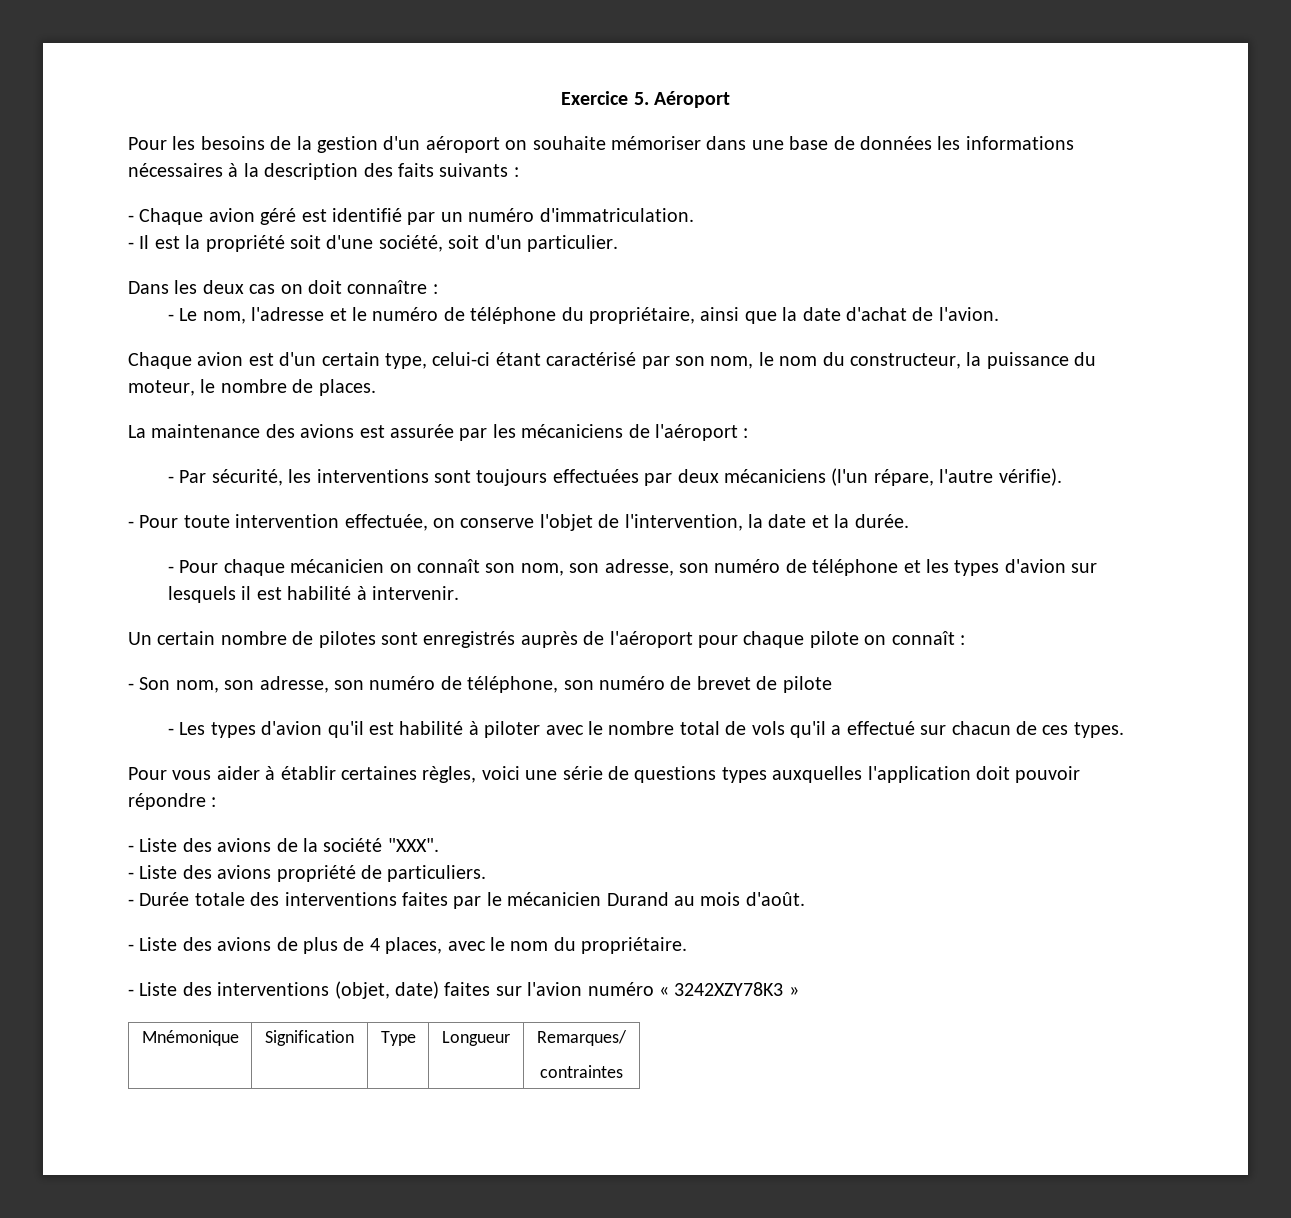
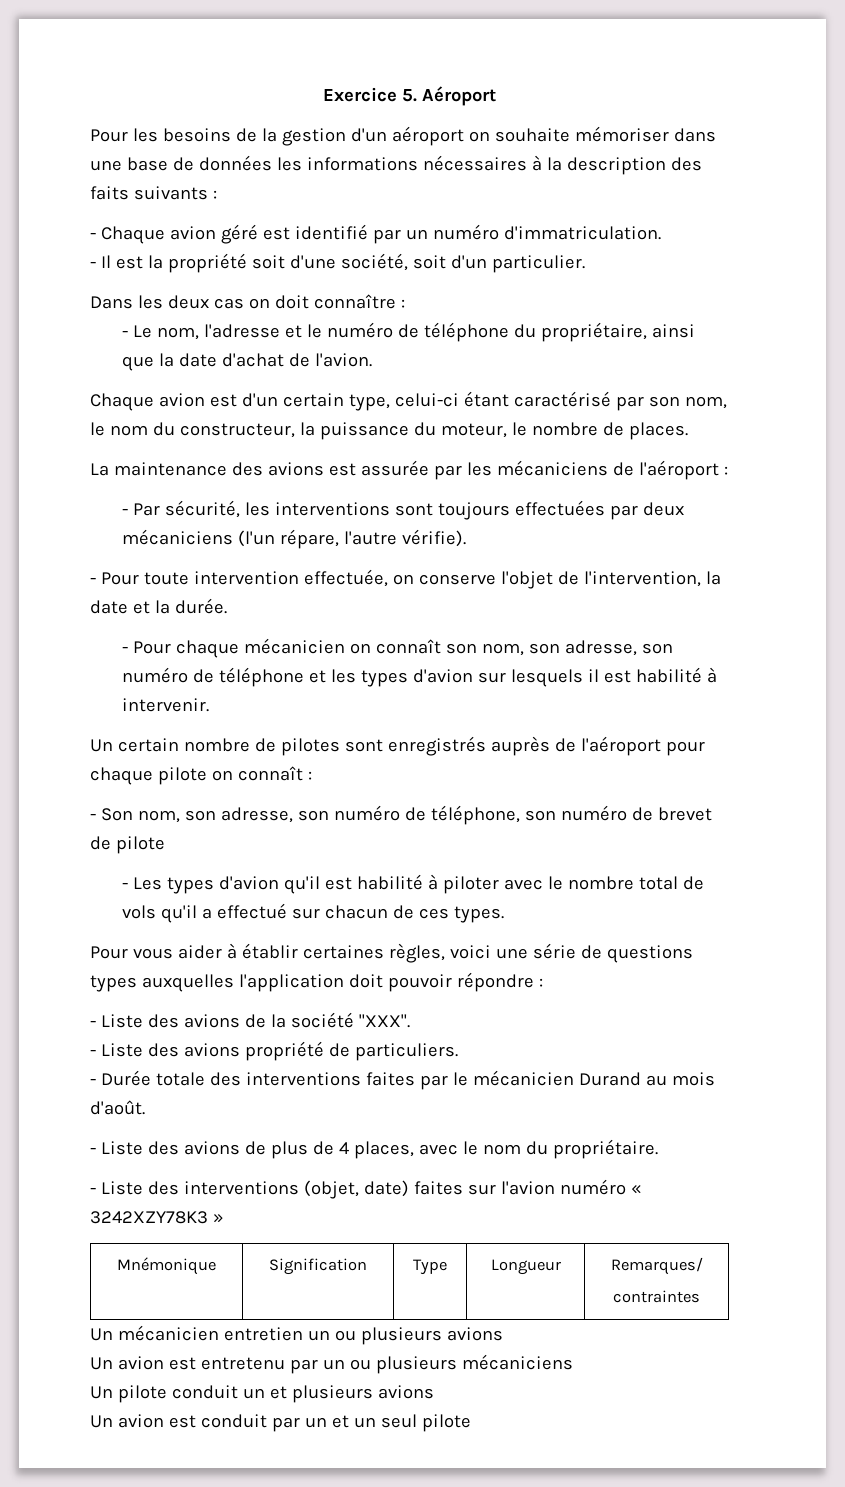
+ Un mécanicien entretien un ou plusieurs avions
+ Un avion est entretenu par un ou plusieurs mécaniciens
+ Un pilote conduit un et plusieurs avions
+ Un avion est conduit par un et un seul pilote

